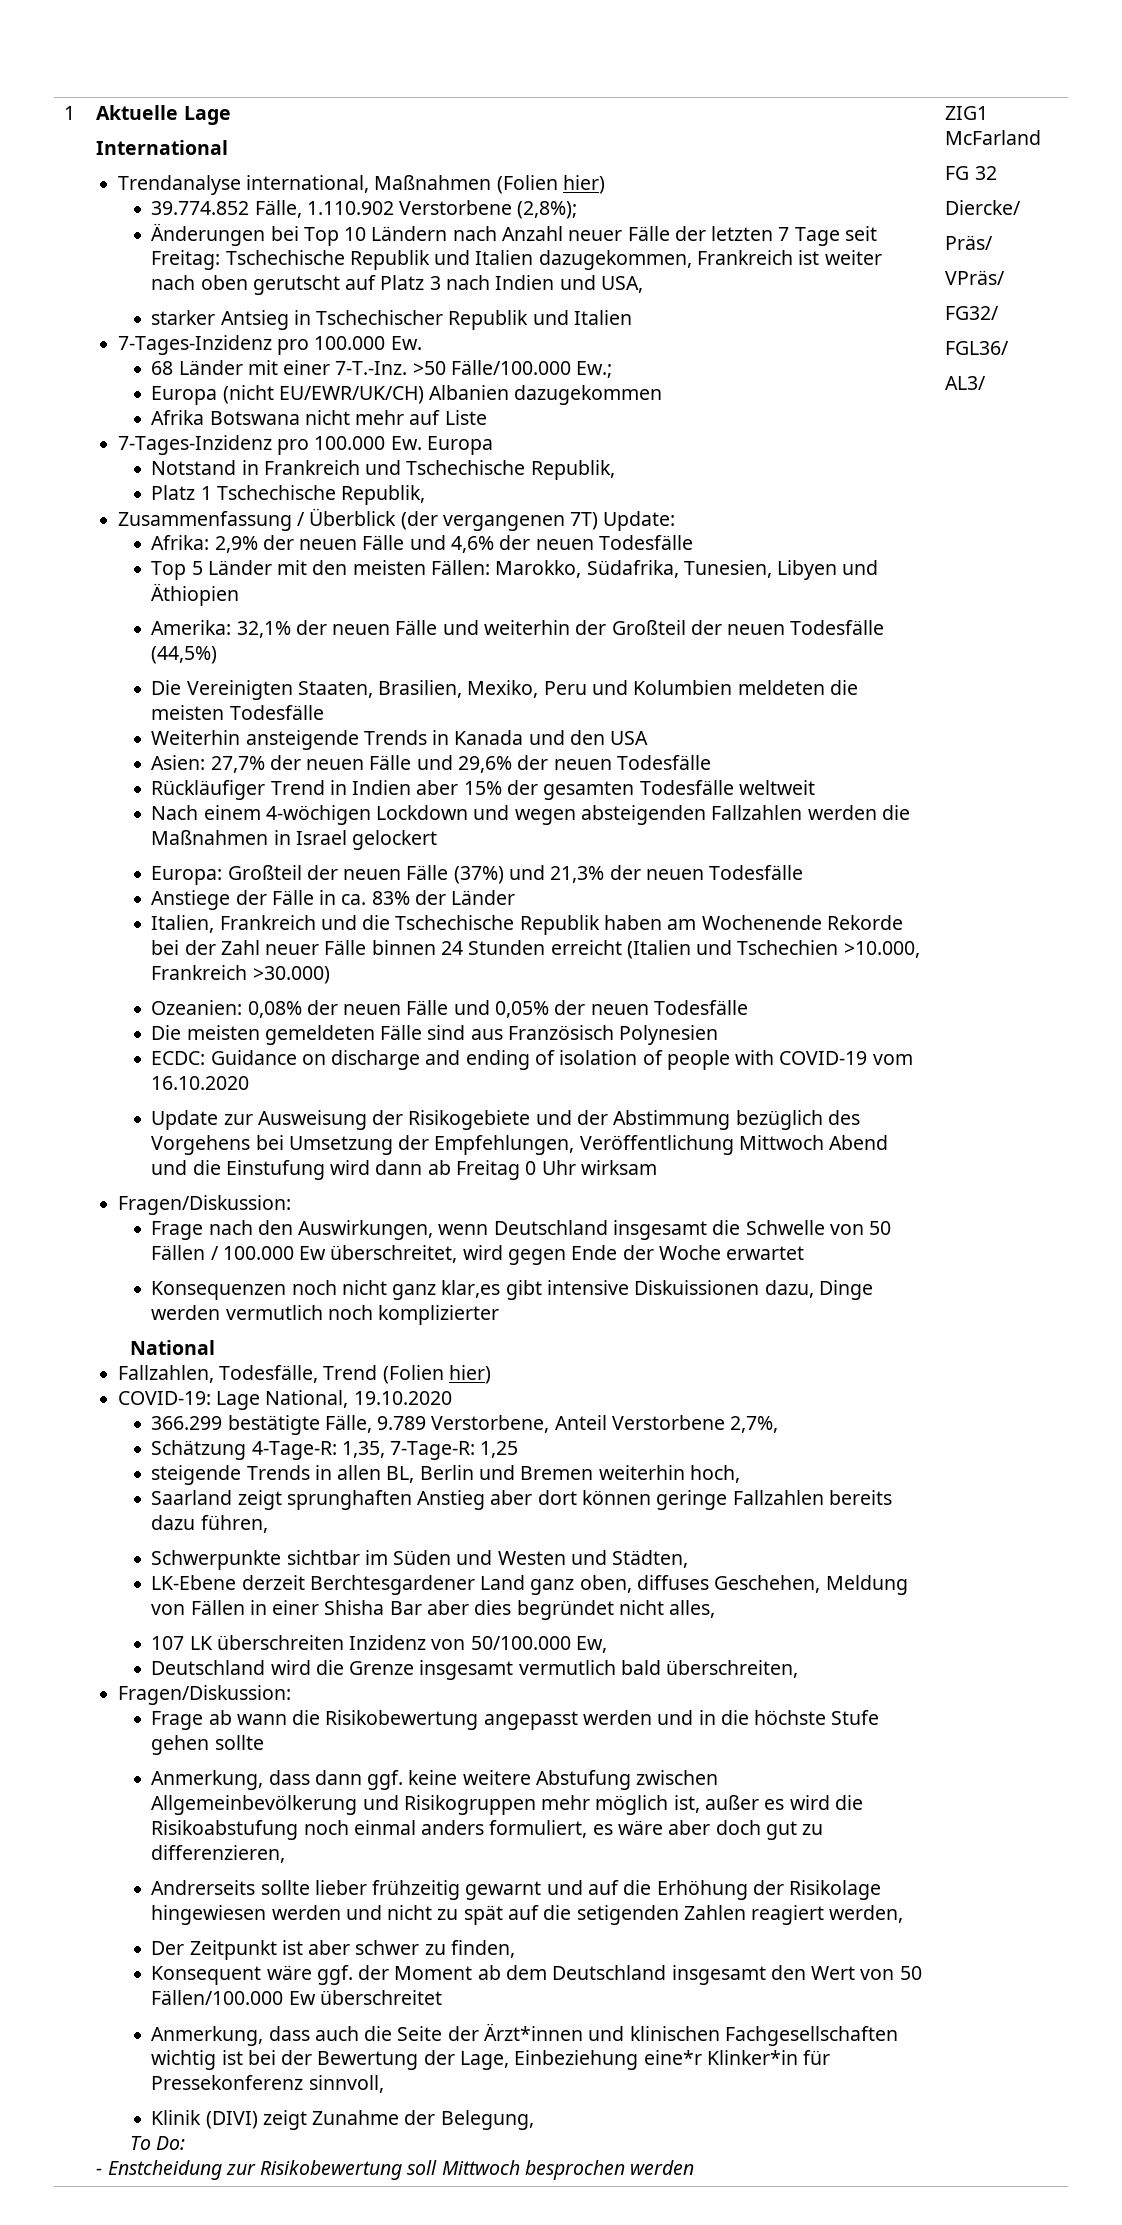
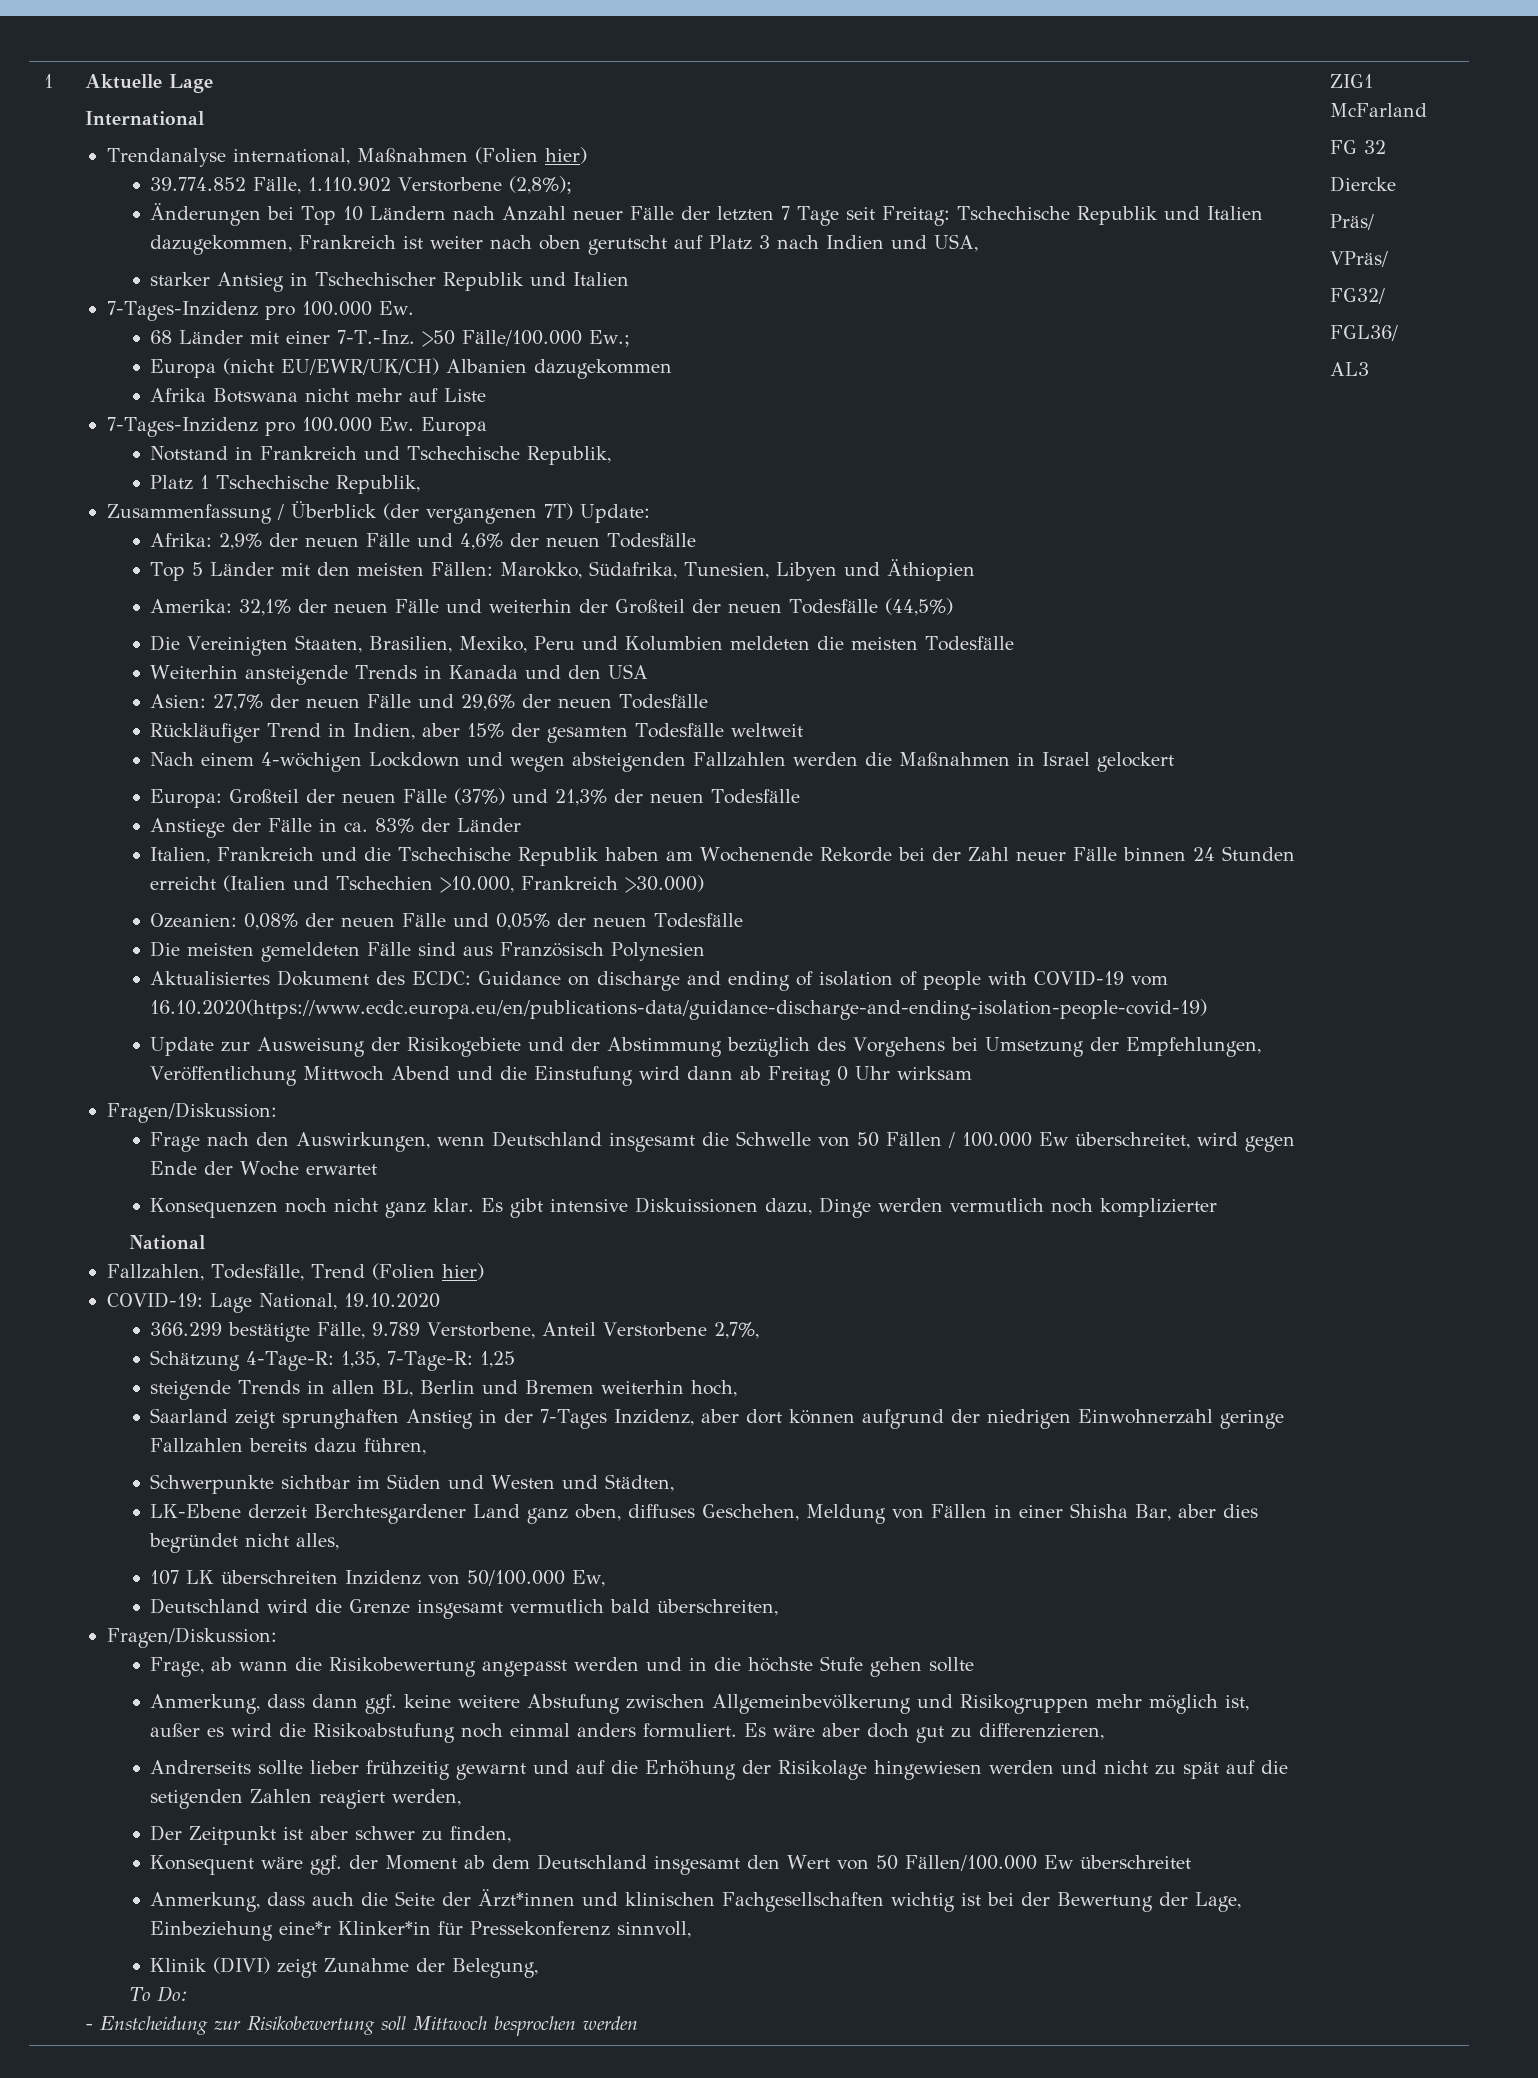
- Rückläufiger Trend in Indien aber 15% der gesamten Todesfälle weltweit
+ Rückläufiger Trend in Indien, aber 15% der gesamten Todesfälle weltweit
- ECDC: Guidance on discharge and ending of isolation of people with COVID-19 vom 16.10.2020
+ Aktualisiertes Dokument des ECDC: Guidance on discharge and ending of isolation of people with COVID-19 vom 16.10.2020(https://www.ecdc.europa.eu/en/publications-data/guidance-discharge-and-ending-isolation-people-covid-19)
- Konsequenzen noch nicht ganz klar,es gibt intensive Diskuissionen dazu, Dinge werden vermutlich noch komplizierter
+ Konsequenzen noch nicht ganz klar. Es gibt intensive Diskuissionen dazu, Dinge werden vermutlich noch komplizierter
- Saarland zeigt sprunghaften Anstieg aber dort können geringe Fallzahlen bereits dazu führen,
+ Saarland zeigt sprunghaften Anstieg in der 7-Tages Inzidenz, aber dort können aufgrund der niedrigen Einwohnerzahl geringe Fallzahlen bereits dazu führen,
- LK-Ebene derzeit Berchtesgardener Land ganz oben, diffuses Geschehen, Meldung von Fällen in einer Shisha Bar aber dies begründet nicht alles,
+ LK-Ebene derzeit Berchtesgardener Land ganz oben, diffuses Geschehen, Meldung von Fällen in einer Shisha Bar, aber dies begründet nicht alles,
- Frage ab wann die Risikobewertung angepasst werden und in die höchste Stufe gehen sollte
+ Frage, ab wann die Risikobewertung angepasst werden und in die höchste Stufe gehen sollte
- Anmerkung, dass dann ggf. keine weitere Abstufung zwischen Allgemeinbevölkerung und Risikogruppen mehr möglich ist, außer es wird die Risikoabstufung noch einmal anders formuliert, es wäre aber doch gut zu differenzieren,
+ Anmerkung, dass dann ggf. keine weitere Abstufung zwischen Allgemeinbevölkerung und Risikogruppen mehr möglich ist, außer es wird die Risikoabstufung noch einmal anders formuliert. Es wäre aber doch gut zu differenzieren,
- Diercke/
+ Diercke
- AL3/
+ AL3

